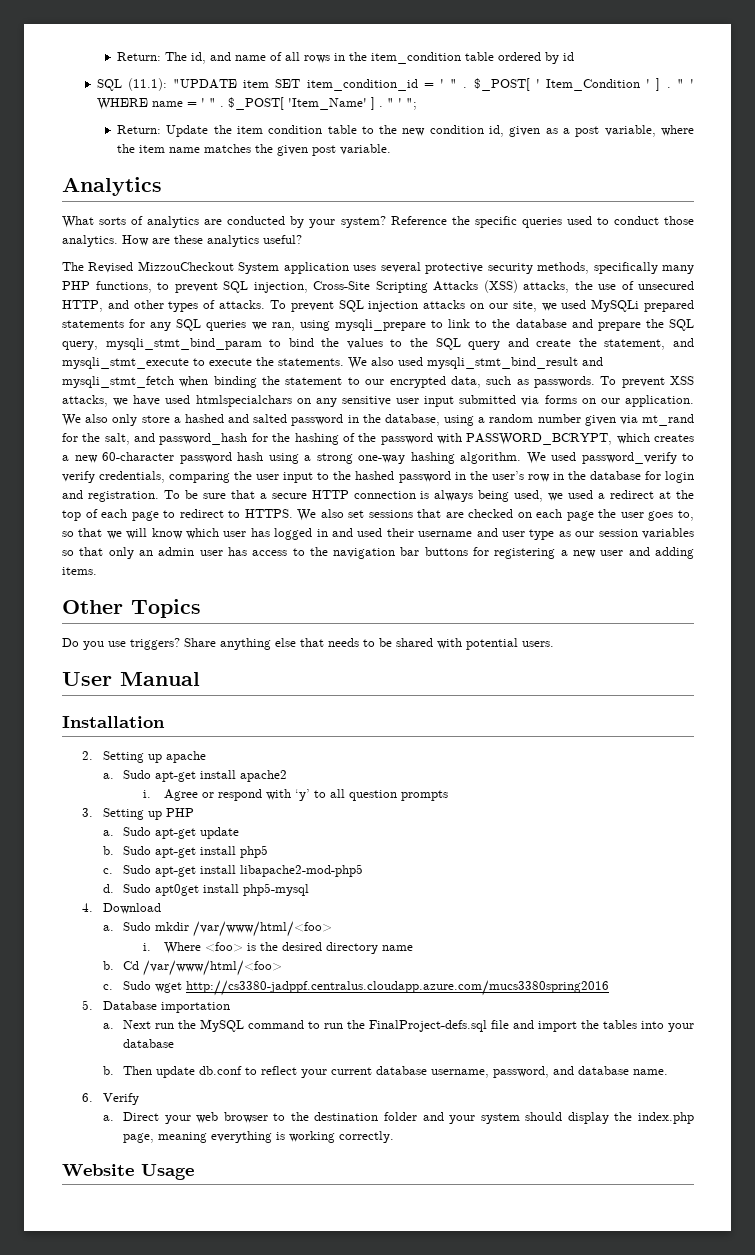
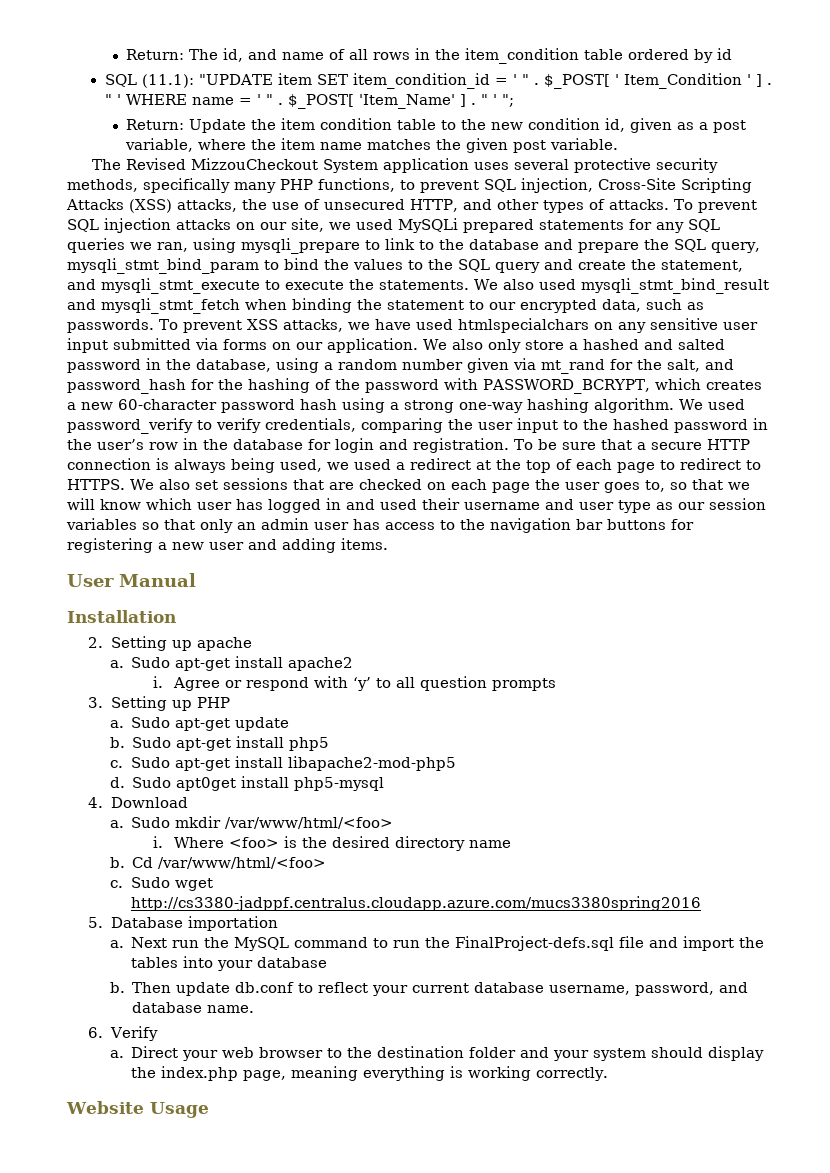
- Analytics
- What sorts of analytics are conducted by your system? Reference the specific queries used to conduct those analytics. How are these analytics useful?
- Other Topics
- Do you use triggers? Share anything else that needs to be shared with potential users.

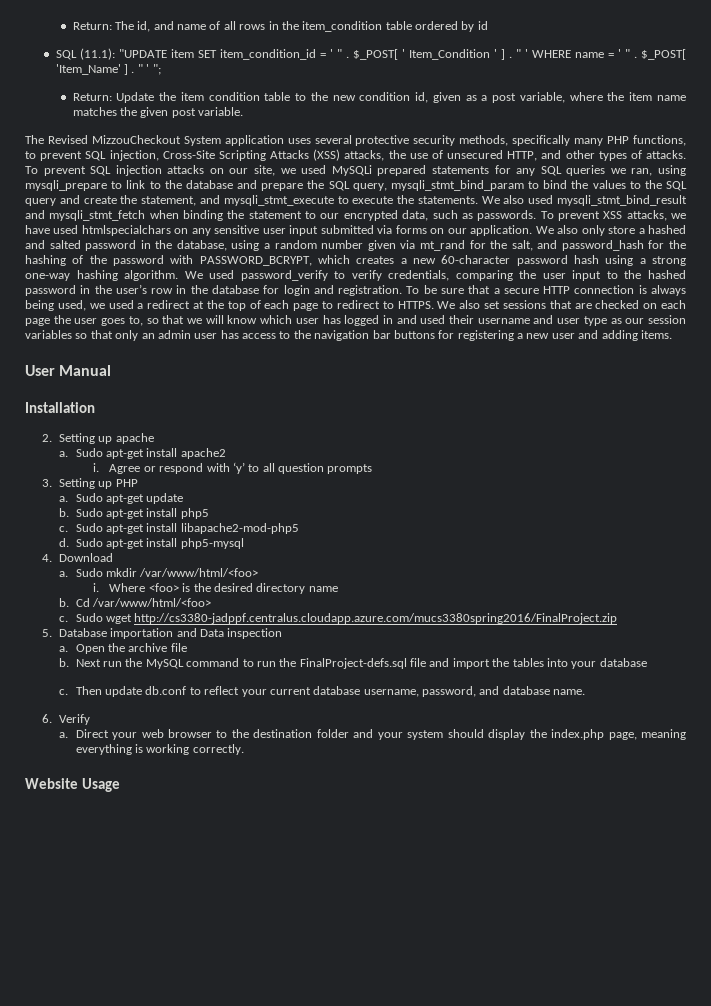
- Sudo apt0get install php5-mysql
+ Sudo apt-get install php5-mysql
- Sudo wget http://cs3380-jadppf.centralus.cloudapp.azure.com/mucs3380spring2016
+ Sudo wget http://cs3380-jadppf.centralus.cloudapp.azure.com/mucs3380spring2016/FinalProject.zip
- 5. Database importation
- a.
+ 5. Database importation and Data inspection
+ a. Open the archive file
+ b.
  Next run the MySQL command to run the FinalProject-defs.sql file and import the tables into your database
- b.
+ c.

